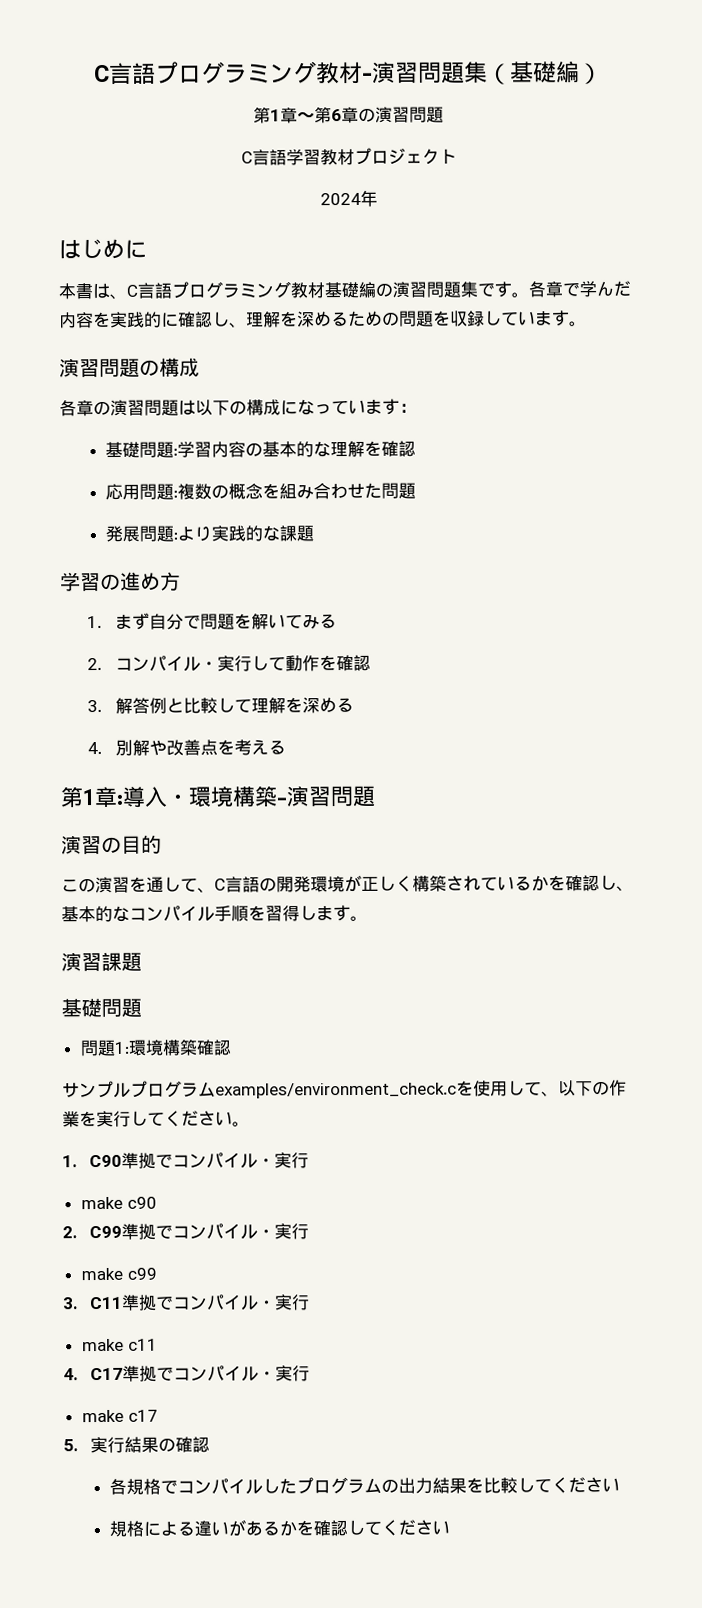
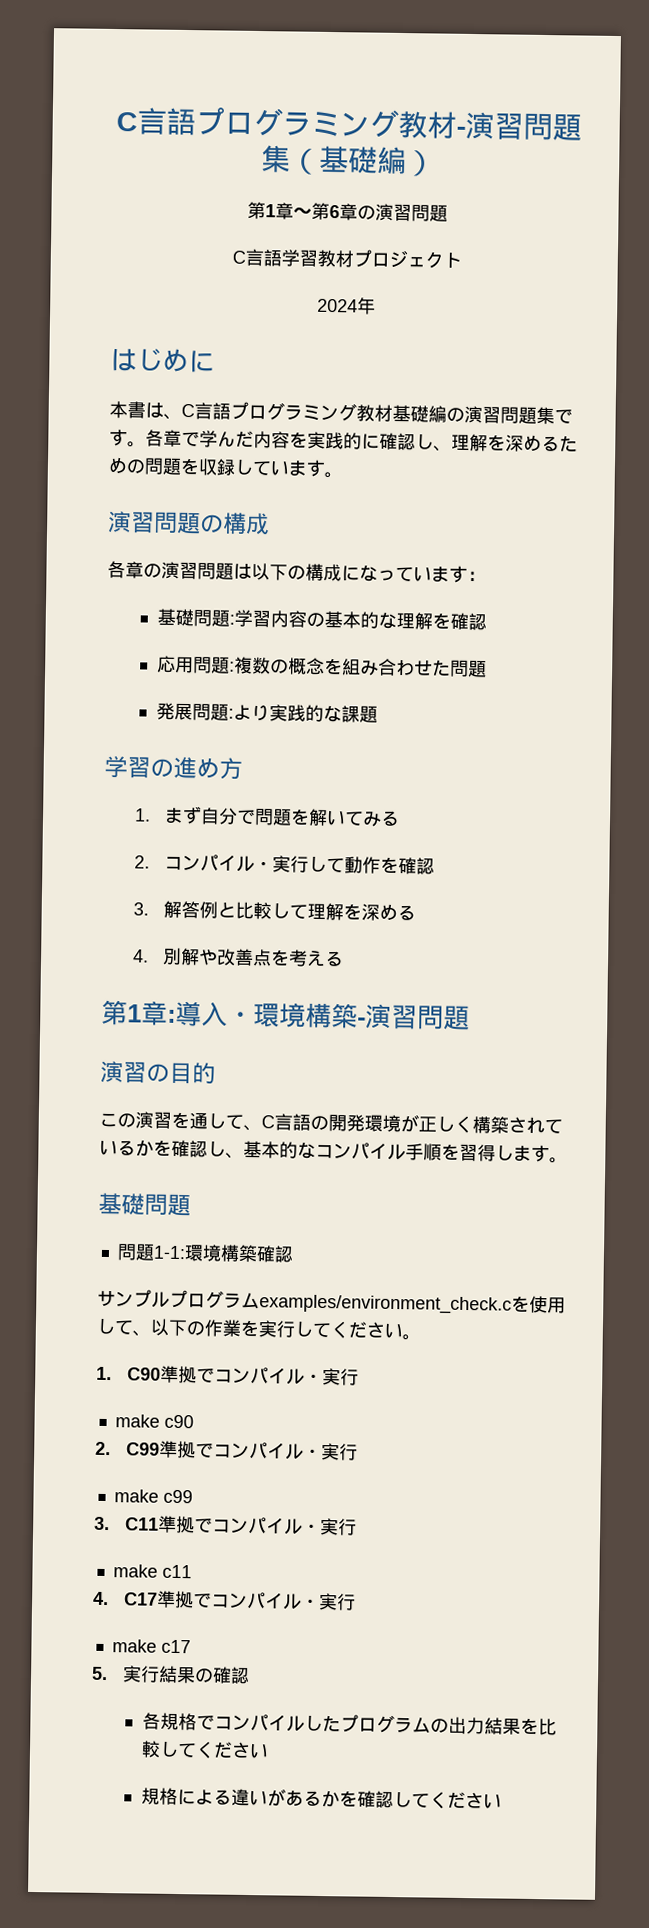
- 演習課題
- 問題1:環境構築確認
+ 問題1-1:環境構築確認

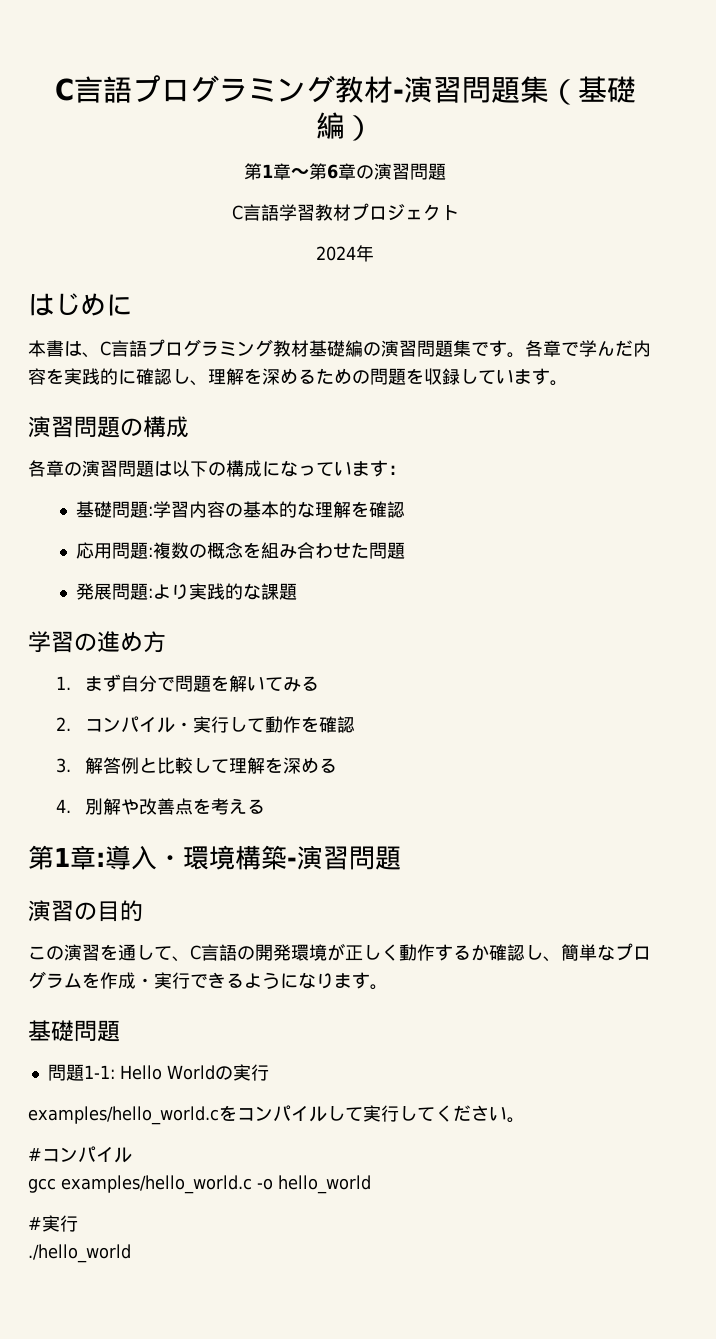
- この演習を通して、C言語の開発環境が正しく構築されているかを確認し、基本的なコンパイル手順を習得します。
+ この演習を通して、C言語の開発環境が正しく動作するか確認し、簡単なプログラムを作成・実行できるようになります。
- 問題1-1:環境構築確認
- サンプルプログラムexamples/environment_check.cを使用して、以下の作業を実行してください。
+ 問題1-1: Hello Worldの実行
+ examples/hello_world.cをコンパイルして実行してください。
- 1. C90準拠でコンパイル・実行
- make c90
- 2. C99準拠でコンパイル・実行
- make c99
- 3. C11準拠でコンパイル・実行
- make c11
- 4. C17準拠でコンパイル・実行
- make c17
- 5.実行結果の確認
- 各規格でコンパイルしたプログラムの出力結果を比較してください
- 規格による違いがあるかを確認してください
+ #コンパイル
+ gcc examples/hello_world.c -o hello_world
+ #実行
+ ./hello_world

